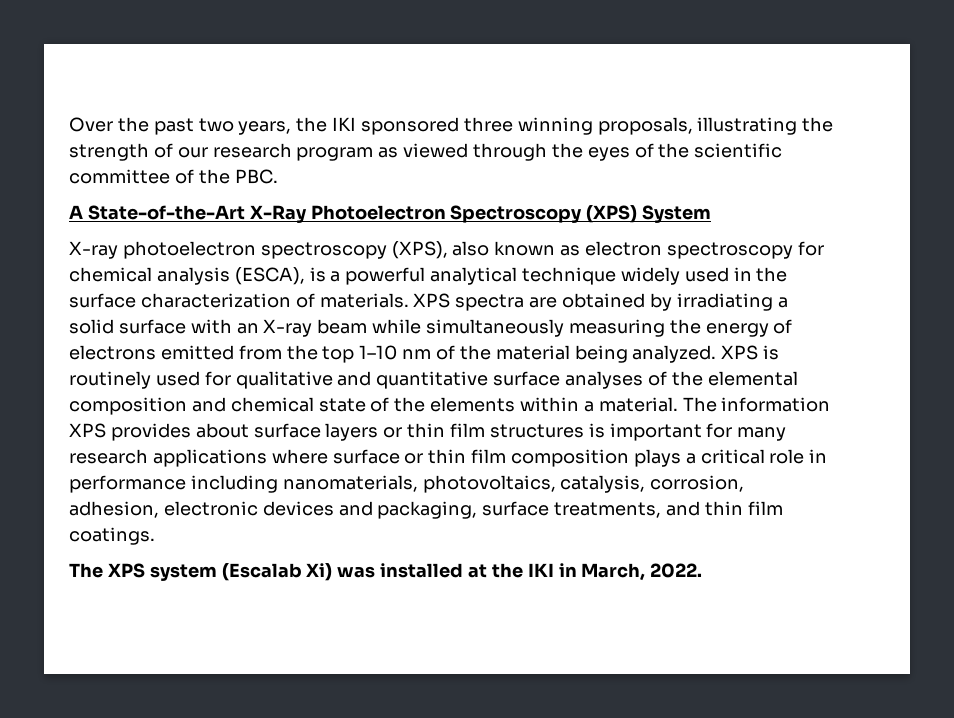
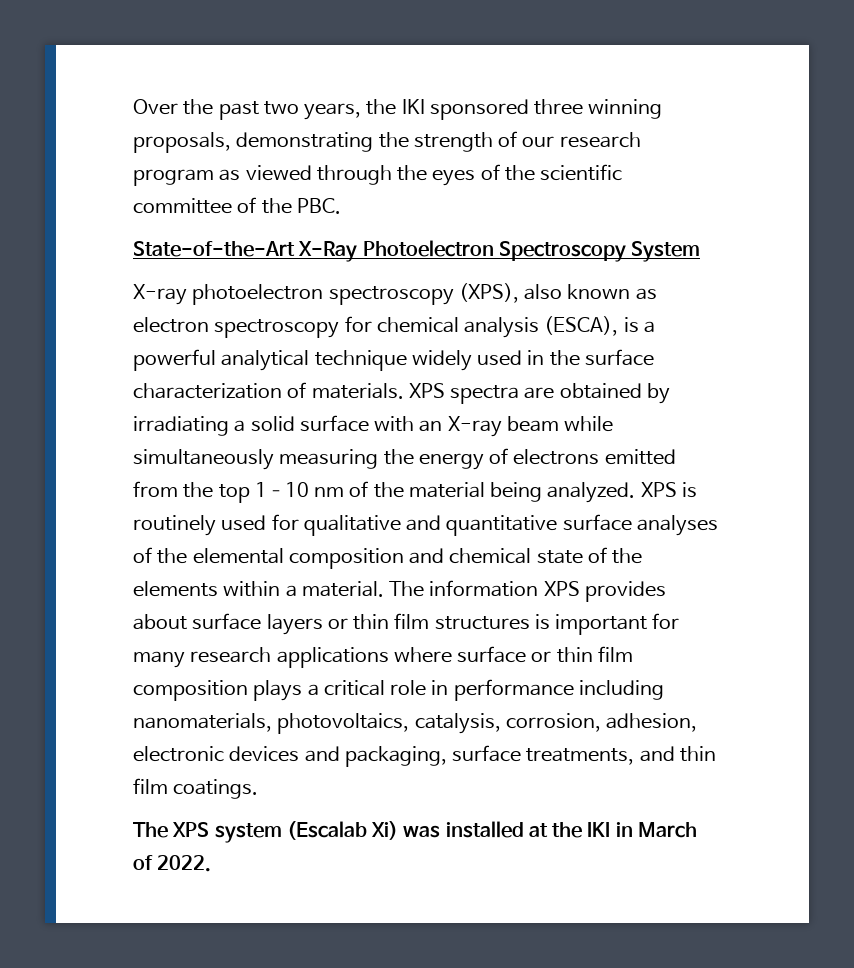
- Over the past two years, the IKI sponsored three winning proposals, illustrating the strength of our research program as viewed through the eyes of the scientific committee of the PBC.
+ Over the past two years, the IKI sponsored three winning proposals, demonstrating the strength of our research program as viewed through the eyes of the scientific committee of the PBC.
- A State-of-the-Art X-Ray Photoelectron Spectroscopy (XPS) System
+ State-of-the-Art X-Ray Photoelectron Spectroscopy System
- The XPS system (Escalab Xi) was installed at the IKI in March, 2022.
+ The XPS system (Escalab Xi) was installed at the IKI in March of 2022.

